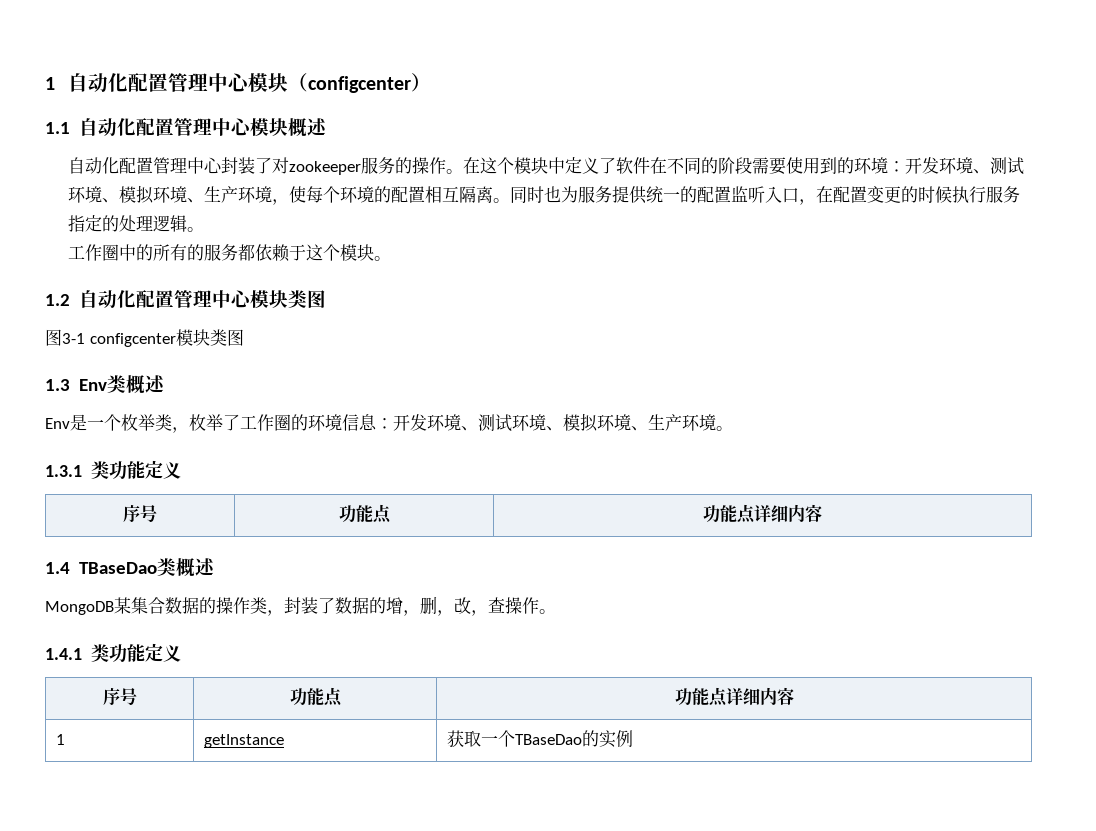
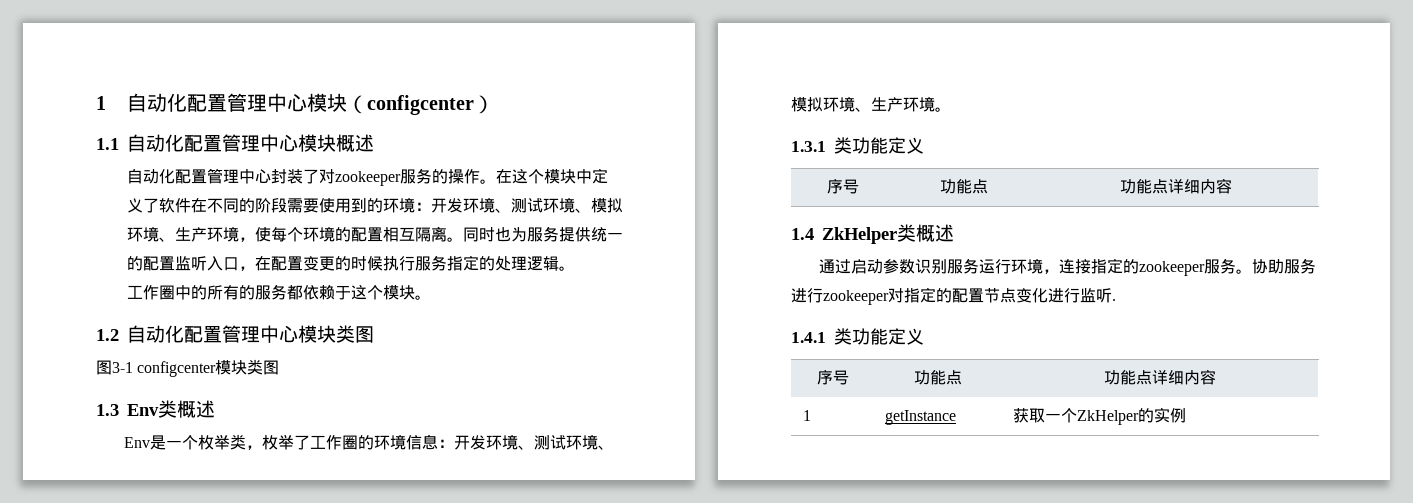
- 1.4 TBaseDao类概述
- MongoDB某集合数据的操作类，封装了数据的增，删，改，查操作。
+ 1.4 ZkHelper类概述
+ 通过启动参数识别服务运行环境，连接指定的zookeeper服务。协助服务进行zookeeper对指定的配置节点变化进行监听.
- 1 | getInstance | 获取一个TBaseDao的实例
+ 1 | getInstance | 获取一个ZkHelper的实例

